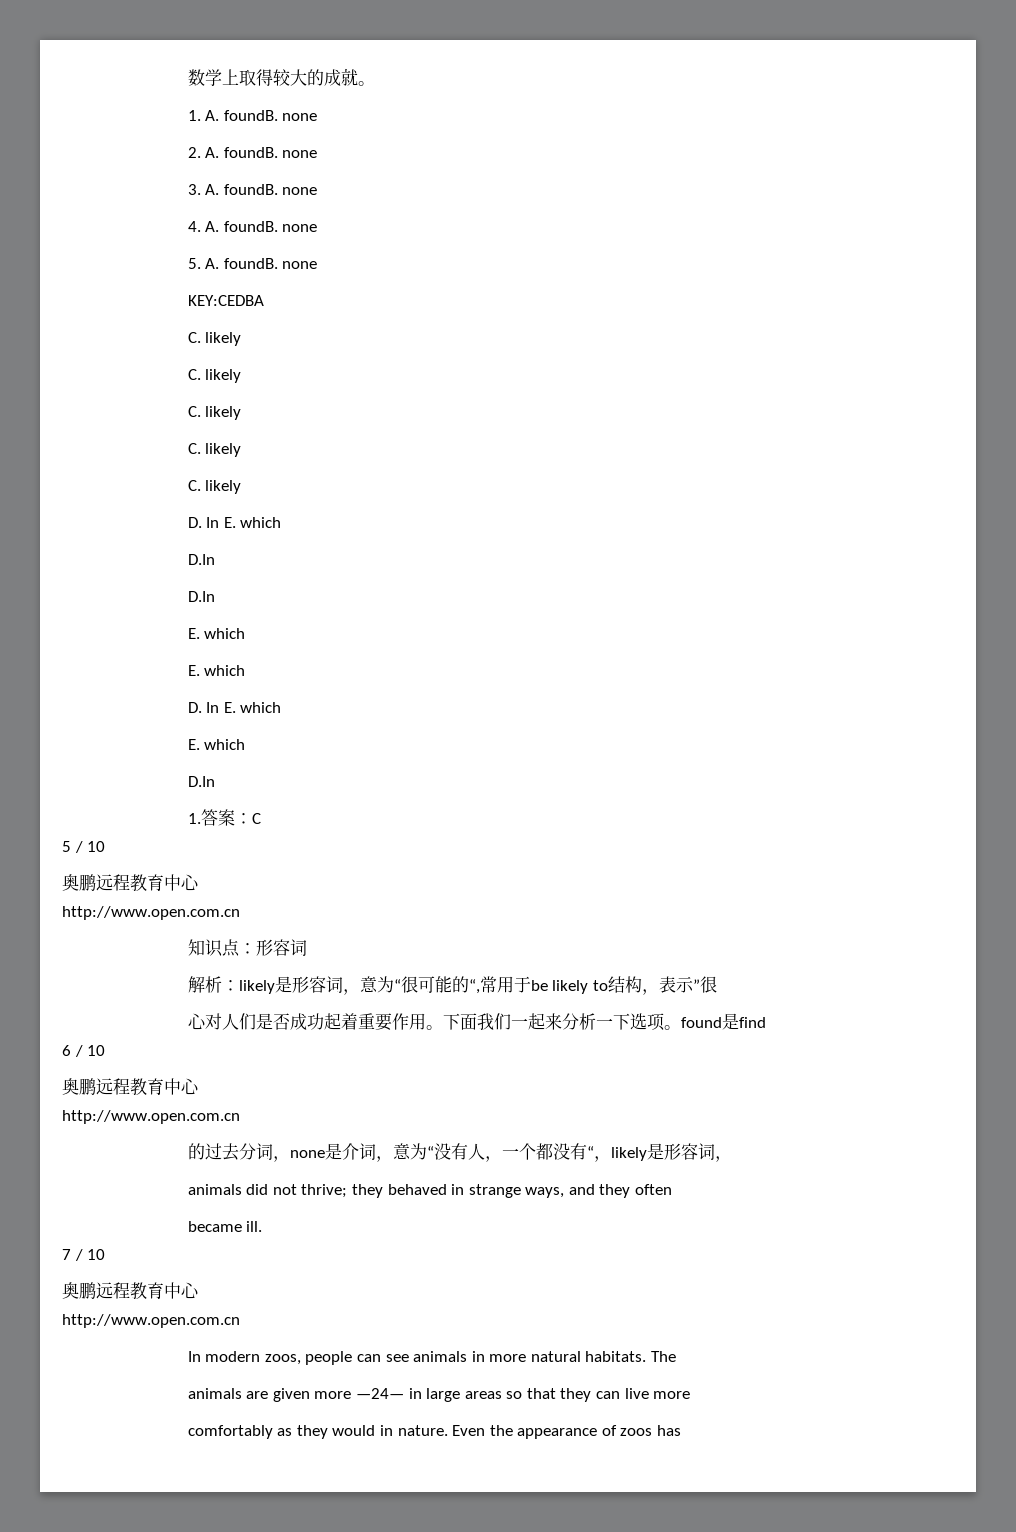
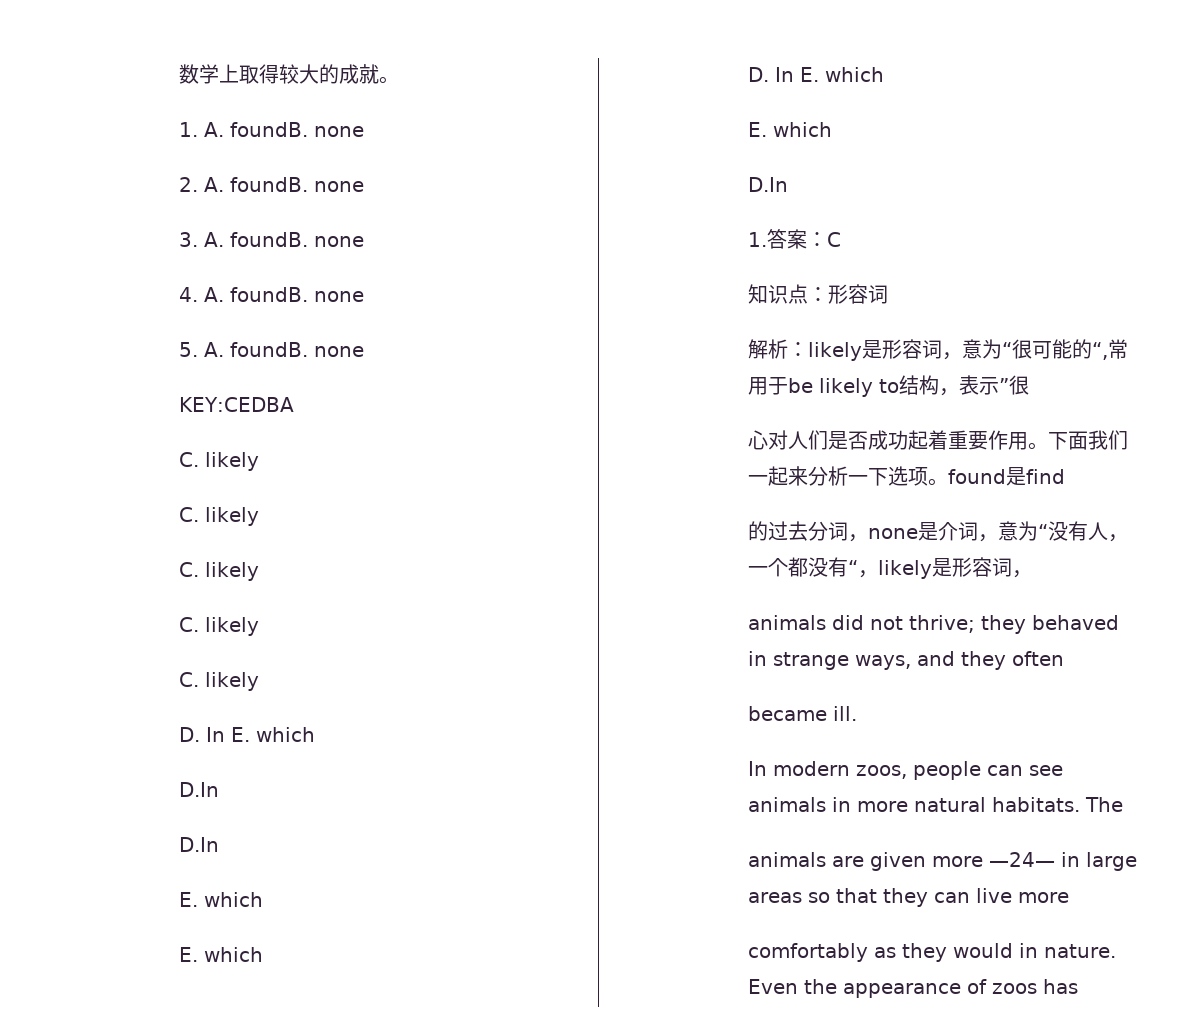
- 5 / 10
- 奥鹏远程教育中心
- http://www.open.com.cn
- 6 / 10
- 奥鹏远程教育中心
- http://www.open.com.cn
- 7 / 10
- 奥鹏远程教育中心
- http://www.open.com.cn

